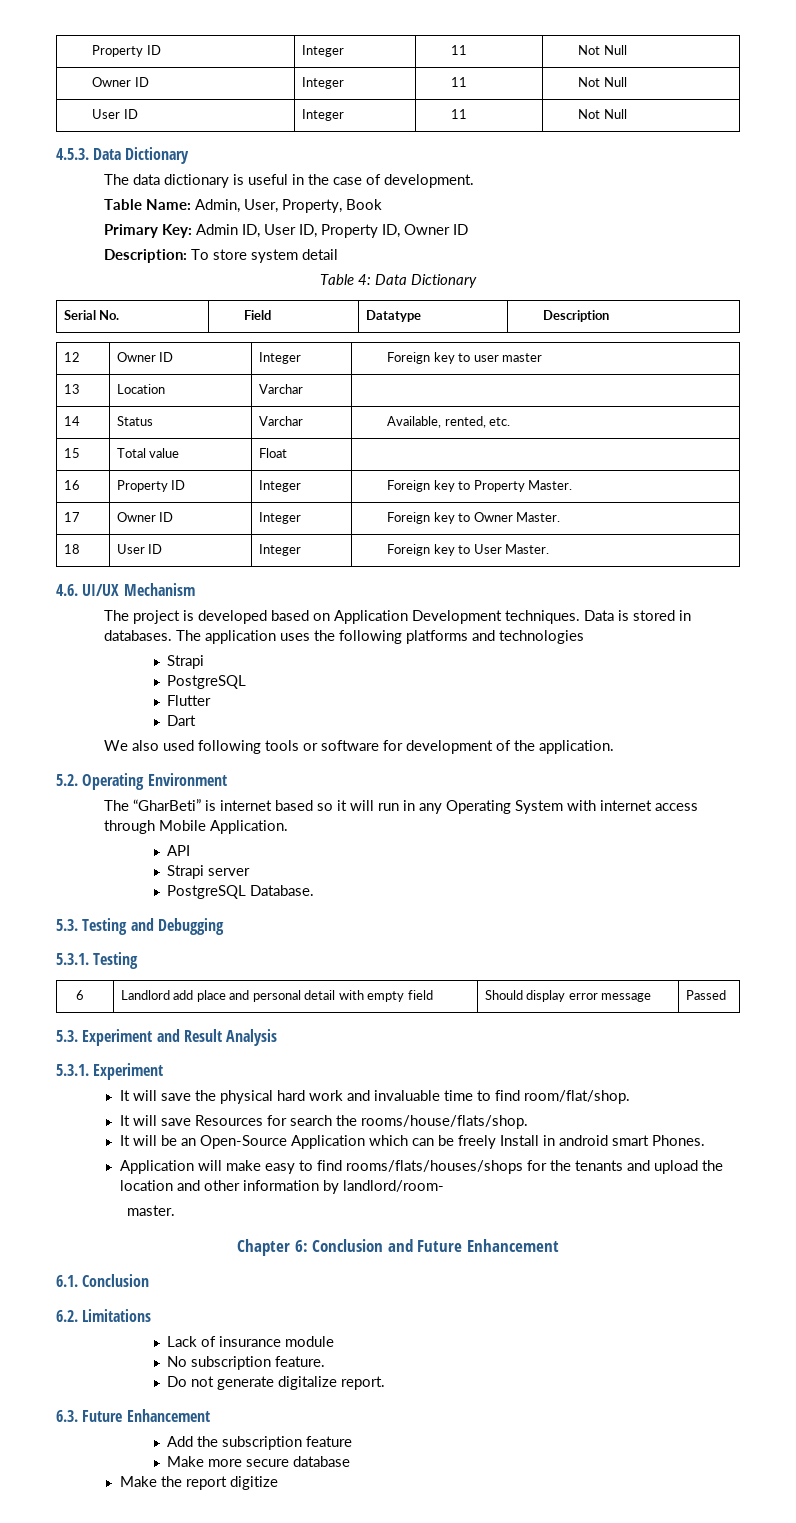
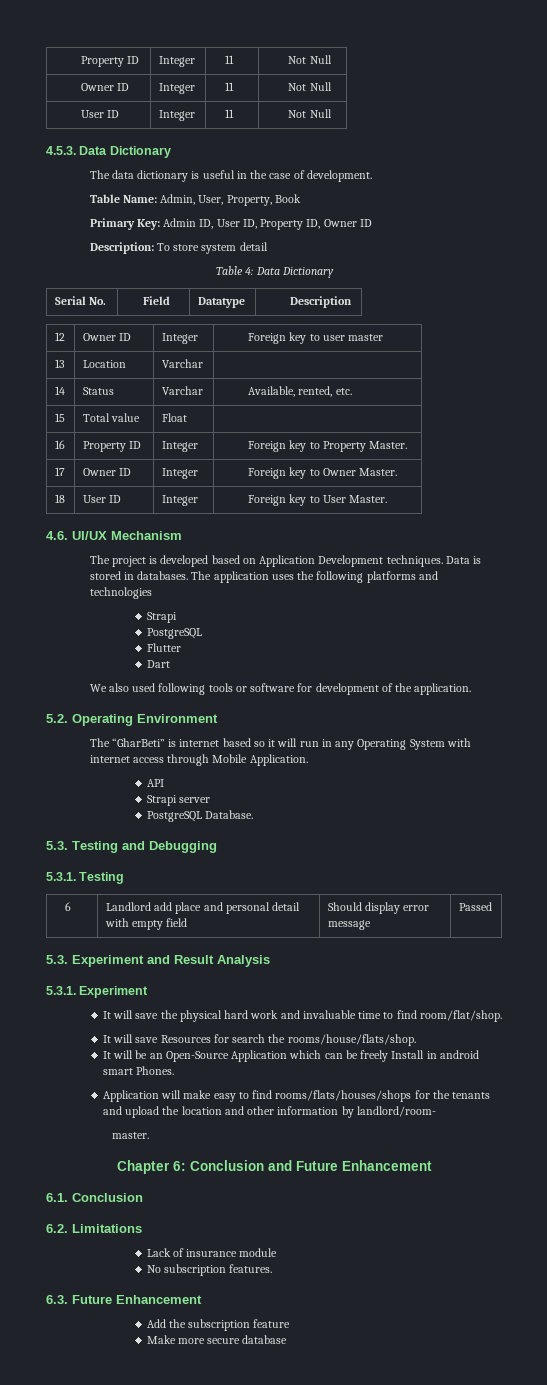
- No subscription feature.
- Do not generate digitalize report.
+ No subscription features.
- Make the report digitize

